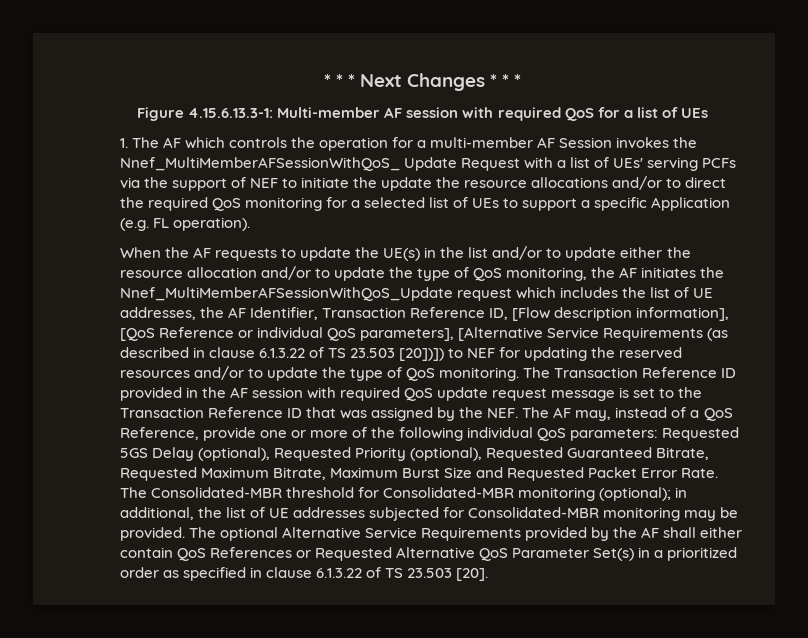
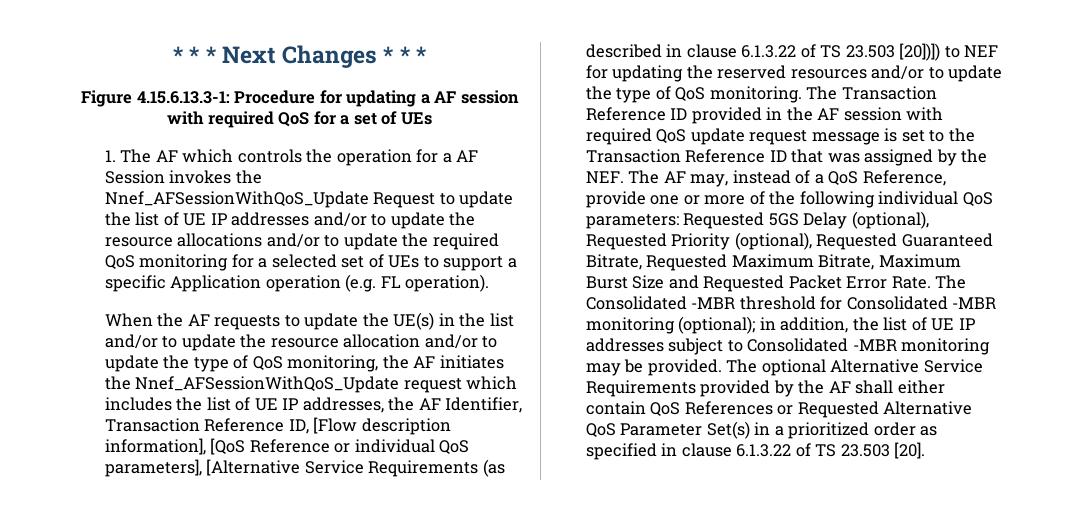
- Figure 4.15.6.13.3-1: Multi-member AF session with required QoS for a list of UEs
+ Figure 4.15.6.13.3-1: Procedure for updating a AF session with required QoS for a set of UEs
- 1. The AF which controls the operation for a multi-member AF Session invokes the Nnef_MultiMemberAFSessionWithQoS_ Update Request with a list of UEs' serving PCFs via the support of NEF to initiate the update the resource allocations and/or to direct the required QoS monitoring for a selected list of UEs to support a specific Application (e.g. FL operation).
+ 1. The AF which controls the operation for a AF Session invokes the Nnef_AFSessionWithQoS_Update Request to update the list of UE IP addresses and/or to update the resource allocations and/or to update the required QoS monitoring for a selected set of UEs to support a specific Application operation (e.g. FL operation).
- When the AF requests to update the UE(s) in the list and/or to update either the resource allocation and/or to update the type of QoS monitoring, the AF initiates the Nnef_MultiMemberAFSessionWithQoS_Update request which includes the list of UE addresses, the AF Identifier, Transaction Reference ID, [Flow description information], [QoS Reference or individual QoS parameters], [Alternative Service Requirements (as described in clause 6.1.3.22 of TS 23.503 [20])]) to NEF for updating the reserved resources and/or to update the type of QoS monitoring.
+ When the AF requests to update the UE(s) in the list and/or to update the resource allocation and/or to update the type of QoS monitoring, the AF initiates the Nnef_AFSessionWithQoS_Update request which includes the list of UE IP addresses, the AF Identifier, Transaction Reference ID, [Flow description information], [QoS Reference or individual QoS parameters], [Alternative Service Requirements (as described in clause 6.1.3.22 of TS 23.503 [20])]) to NEF for updating the reserved resources and/or to update the type of QoS monitoring.
- The Consolidated-MBR threshold for Consolidated-MBR monitoring (optional); in additional, the list of UE addresses subjected for Consolidated-MBR monitoring may be provided.
+ The Consolidated -MBR threshold for Consolidated -MBR monitoring (optional); in addition, the list of UE IP addresses subject to Consolidated -MBR monitoring may be provided.

